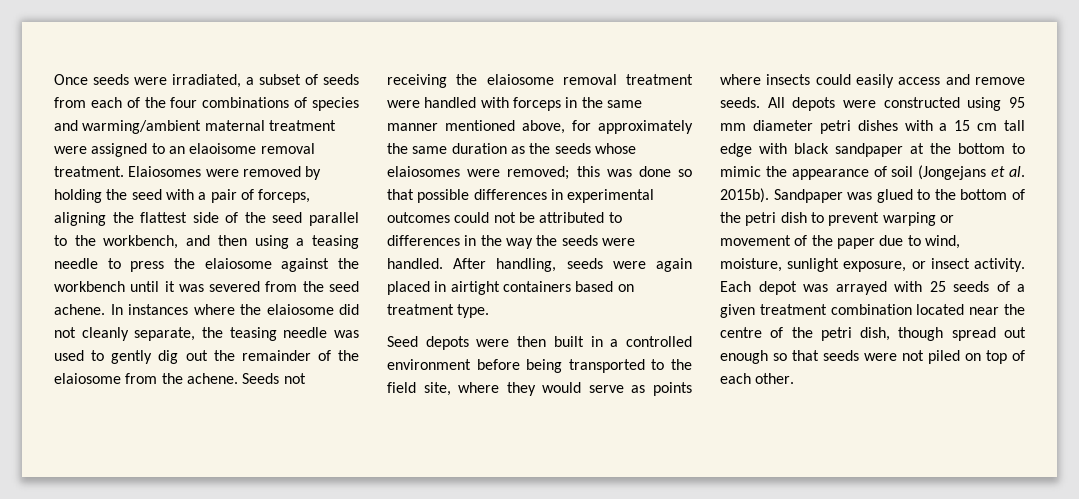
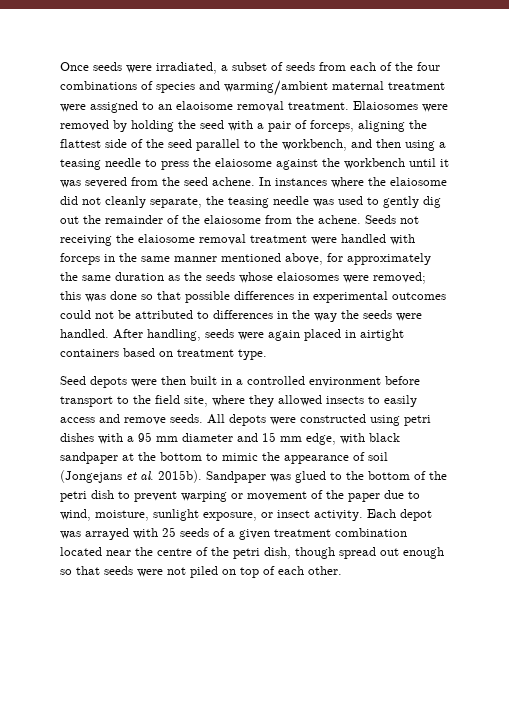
- Seed depots were then built in a controlled environment before being transported to the field site, where they would serve as points where insects could easily access and remove seeds.
+ Seed depots were then built in a controlled environment before transport to the field site, where they allowed insects to easily access and remove seeds.
- All depots were constructed using 95 mm diameter petri dishes with a 15 cm tall edge with black sandpaper at the bottom to mimic the appearance of soil (Jongejans et al. 2015b).
+ All depots were constructed using petri dishes with a 95 mm diameter and 15 mm edge, with black sandpaper at the bottom to mimic the appearance of soil (Jongejans et al. 2015b).

